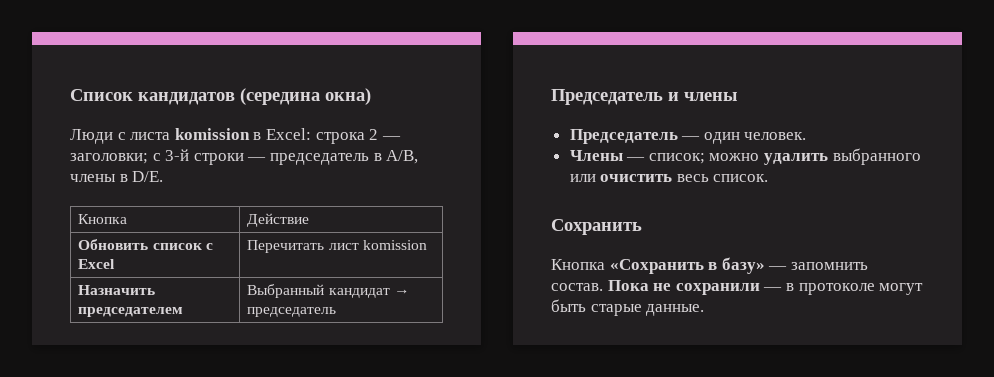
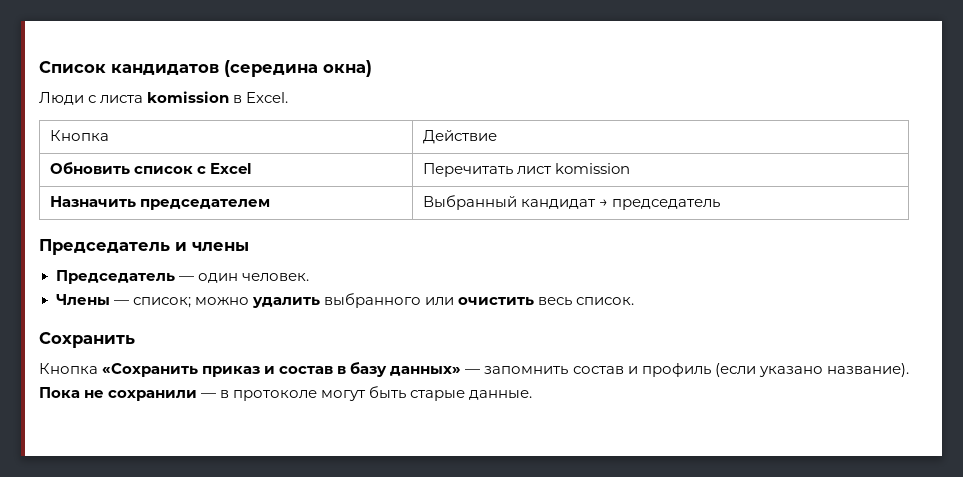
- Люди с листа komission в Excel: строка 2 — заголовки; с 3-й строки — председатель в A/B, члены в D/E.
+ Люди с листа komission в Excel.
- Кнопка «Сохранить в базу» — запомнить состав.
+ Кнопка «Сохранить приказ и состав в базу данных» — запомнить состав и профиль (если указано название).

